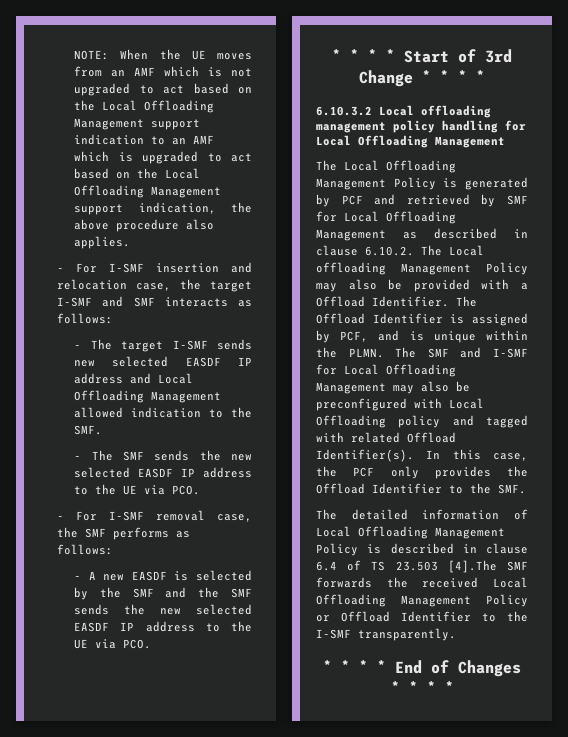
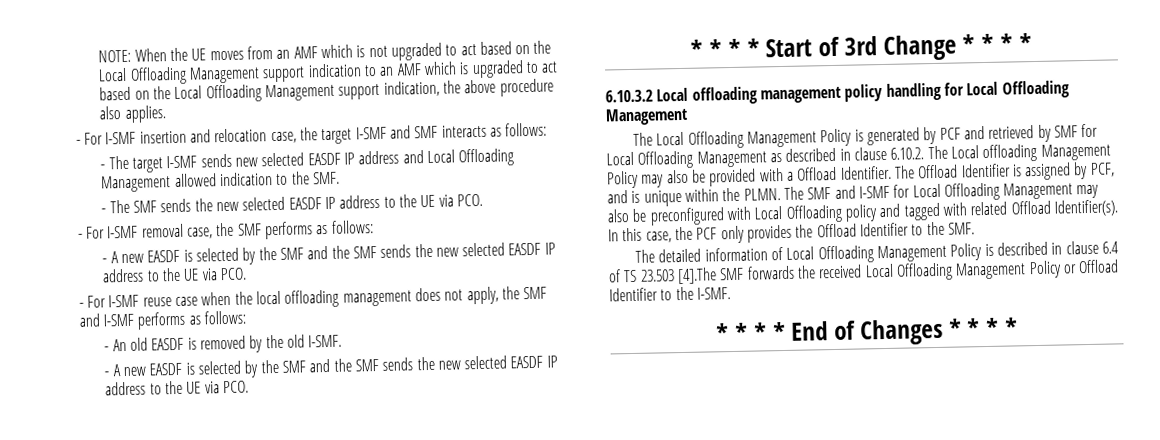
+ - For I-SMF reuse case when the local offloading management does not apply, the SMF and I-SMF performs as follows:
+ - An old EASDF is removed by the old I-SMF.
+ - A new EASDF is selected by the SMF and the SMF sends the new selected EASDF IP address to the UE via PCO.
- The detailed information of Local Offloading Management Policy is described in clause 6.4 of TS 23.503 [4].The SMF forwards the received Local Offloading Management Policy or Offload Identifier to the I-SMF transparently.
+ The detailed information of Local Offloading Management Policy is described in clause 6.4 of TS 23.503 [4].The SMF forwards the received Local Offloading Management Policy or Offload Identifier to the I-SMF.

